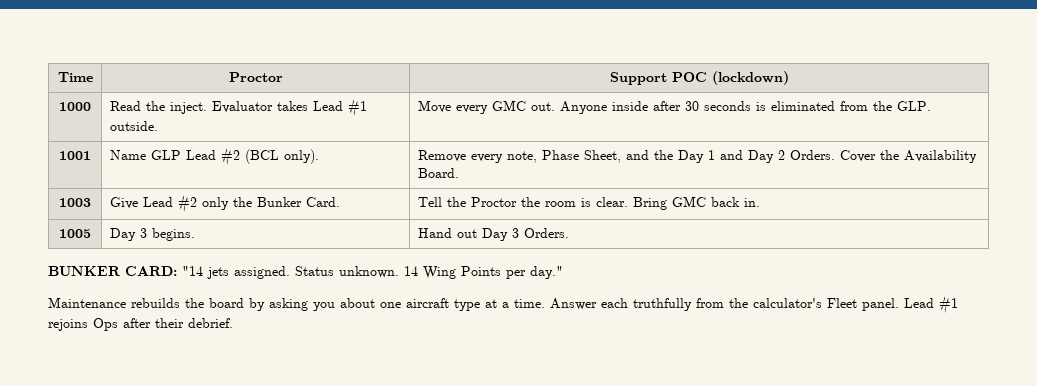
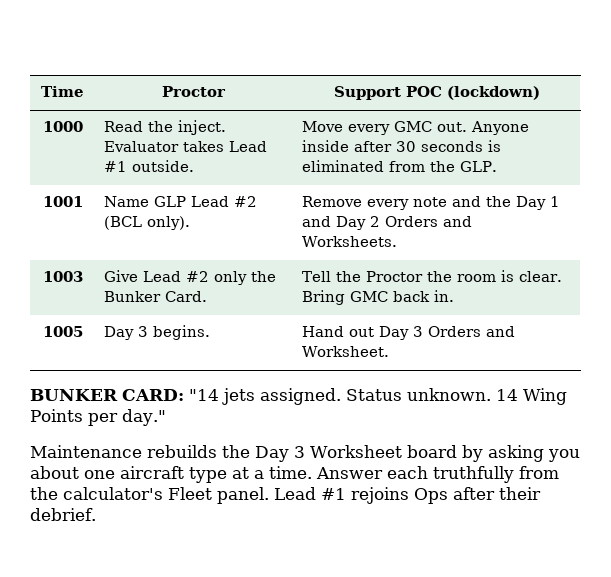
- 1001 | Name GLP Lead #2 (BCL only). | Remove every note, Phase Sheet, and the Day 1 and Day 2 Orders. Cover the Availability Board.
+ 1001 | Name GLP Lead #2 (BCL only). | Remove every note and the Day 1 and Day 2 Orders and Worksheets.
- 1005 | Day 3 begins. | Hand out Day 3 Orders.
+ 1005 | Day 3 begins. | Hand out Day 3 Orders and Worksheet.
- Maintenance rebuilds the board by asking you about one aircraft type at a time.
+ Maintenance rebuilds the Day 3 Worksheet board by asking you about one aircraft type at a time.

